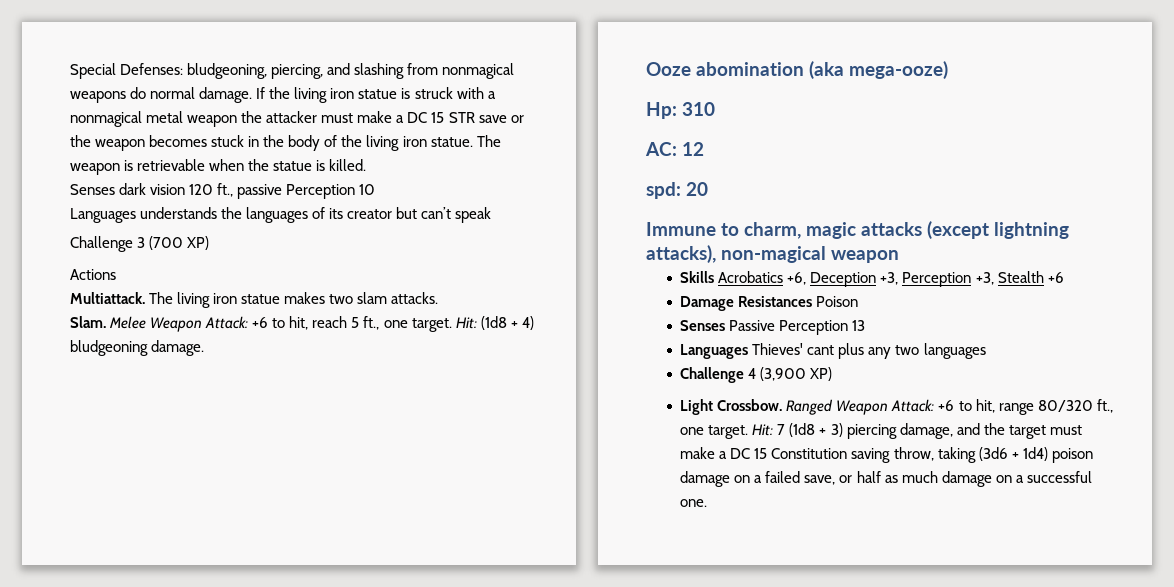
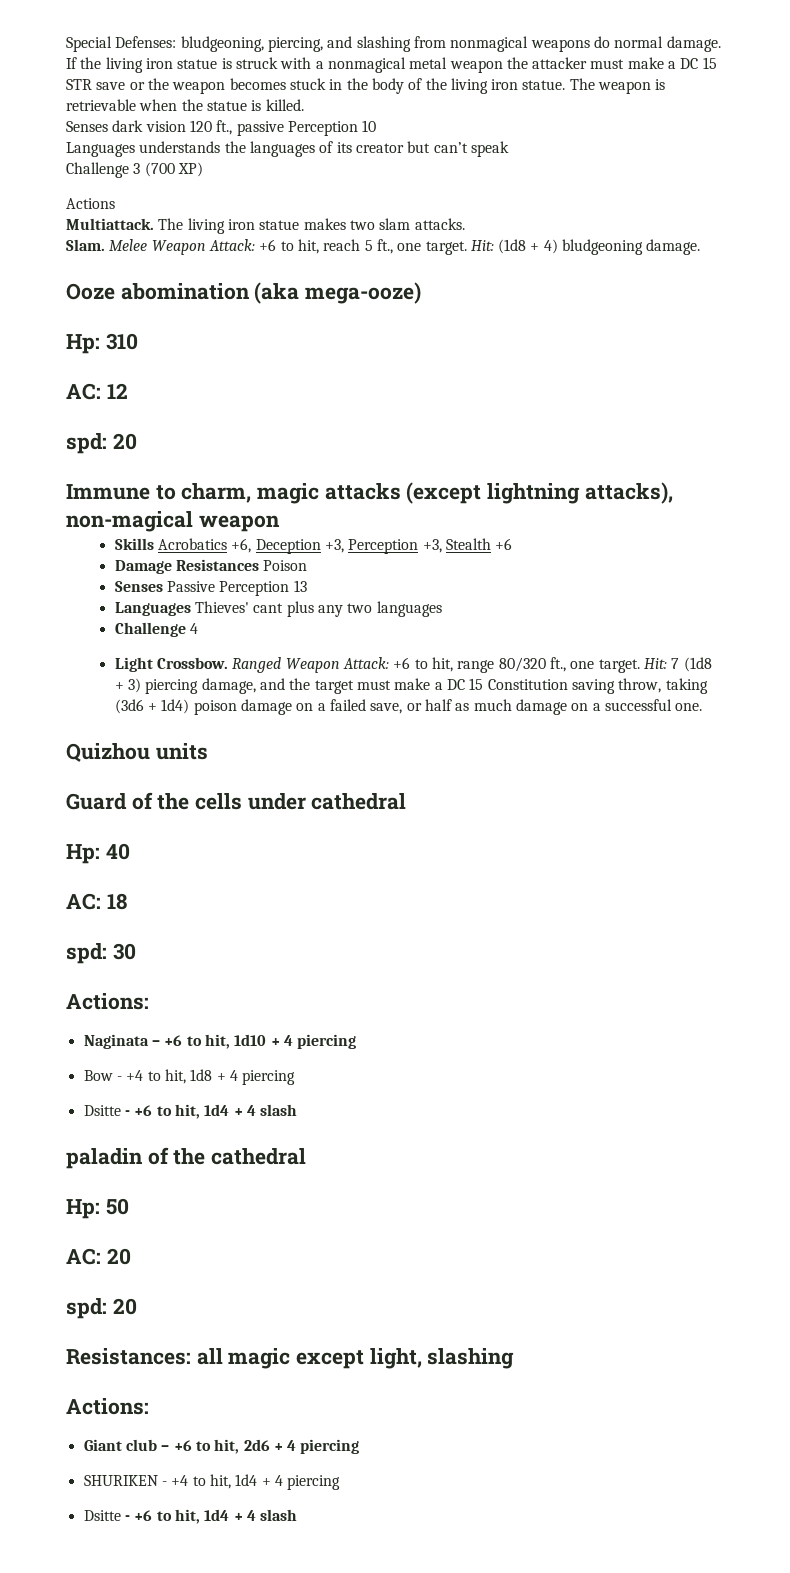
- Challenge 4 (3,900 XP)
+ Challenge 4
+ Quizhou units
+ Guard of the cells under cathedral
+ Hp: 40
+ AC: 18
+ spd: 30
+ Actions:
+ Naginata – +6 to hit, 1d10 + 4 piercing
+ Bow - +4 to hit, 1d8 + 4 piercing
+ Dsitte - +6 to hit, 1d4 + 4 slash
+ paladin of the cathedral
+ Hp: 50
+ AC: 20
+ spd: 20
+ Resistances: all magic except light, slashing
+ Actions:
+ Giant club – +6 to hit, 2d6 + 4 piercing
+ SHURIKEN - +4 to hit, 1d4 + 4 piercing
+ Dsitte - +6 to hit, 1d4 + 4 slash

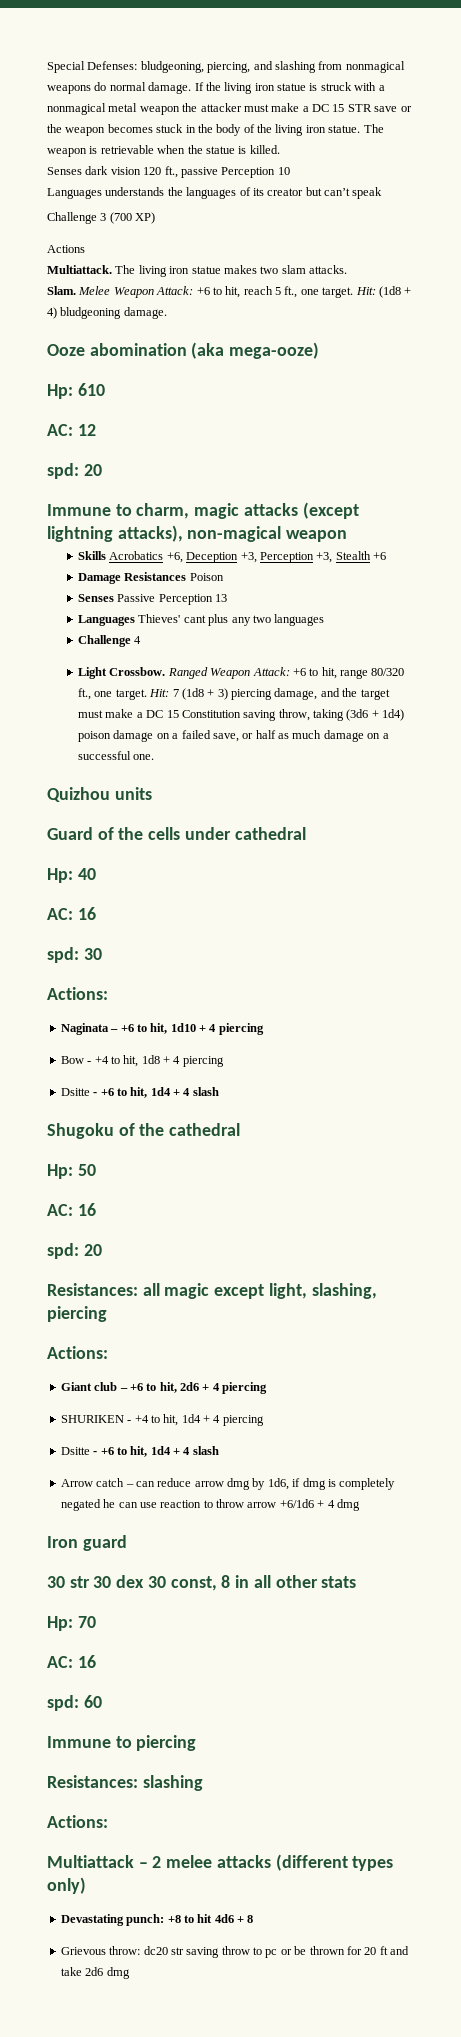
- Hp: 310
+ Hp: 610
  Hp: 40
- AC: 18
+ AC: 16
- paladin of the cathedral
+ Shugoku of the cathedral
  Hp: 50
- AC: 20
+ AC: 16
- Resistances: all magic except light, slashing
+ Resistances: all magic except light, slashing, piercing
+ Arrow catch – can reduce arrow dmg by 1d6, if dmg is completely negated he can use reaction to throw arrow +6/1d6 + 4 dmg
+ Iron guard
+ 30 str 30 dex 30 const, 8 in all other stats
+ Hp: 70
+ AC: 16
+ spd: 60
+ Immune to piercing
+ Resistances: slashing
+ Actions:
+ Multiattack – 2 melee attacks (different types only)
+ Devastating punch: +8 to hit 4d6 + 8
+ Grievous throw: dc20 str saving throw to pc or be thrown for 20 ft and take 2d6 dmg

